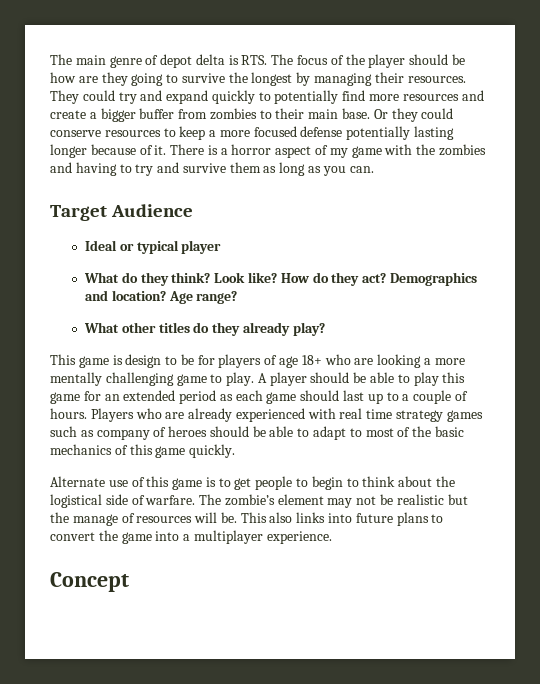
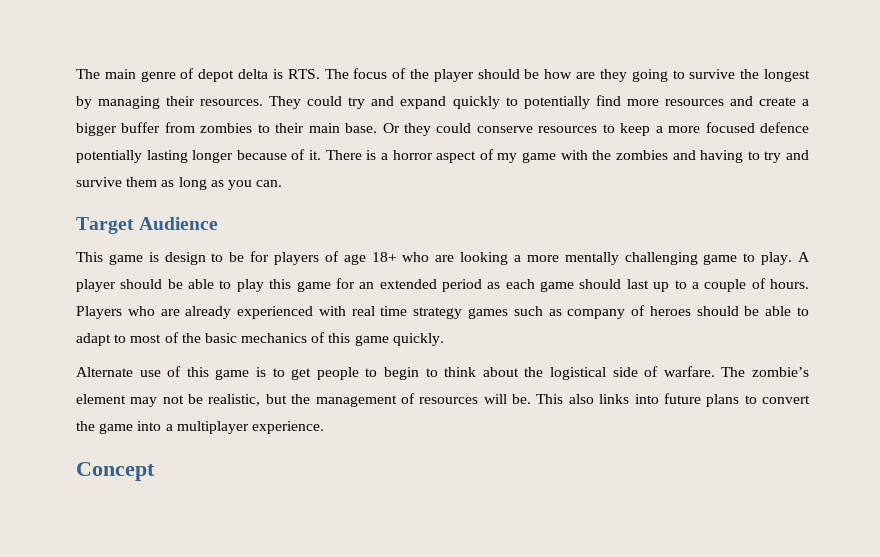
- Or they could conserve resources to keep a more focused defense potentially lasting longer because of it.
+ Or they could conserve resources to keep a more focused defence potentially lasting longer because of it.
- Ideal or typical player
- What do they think? Look like? How do they act? Demographics and location? Age range?
- What other titles do they already play?
- The zombie’s element may not be realistic but the manage of resources will be.
+ The zombie’s element may not be realistic, but the management of resources will be.

